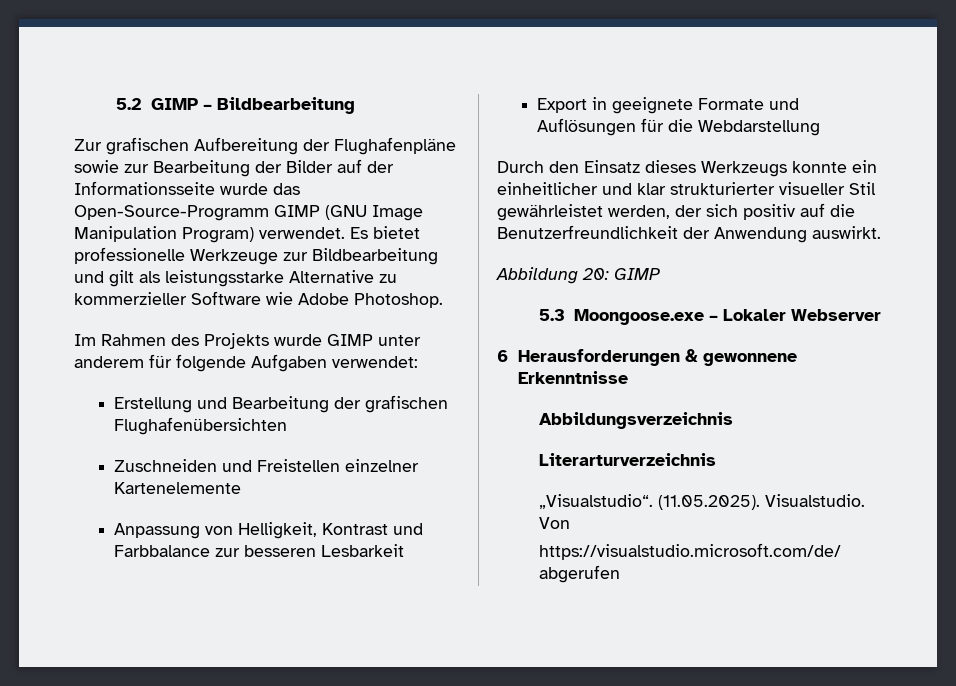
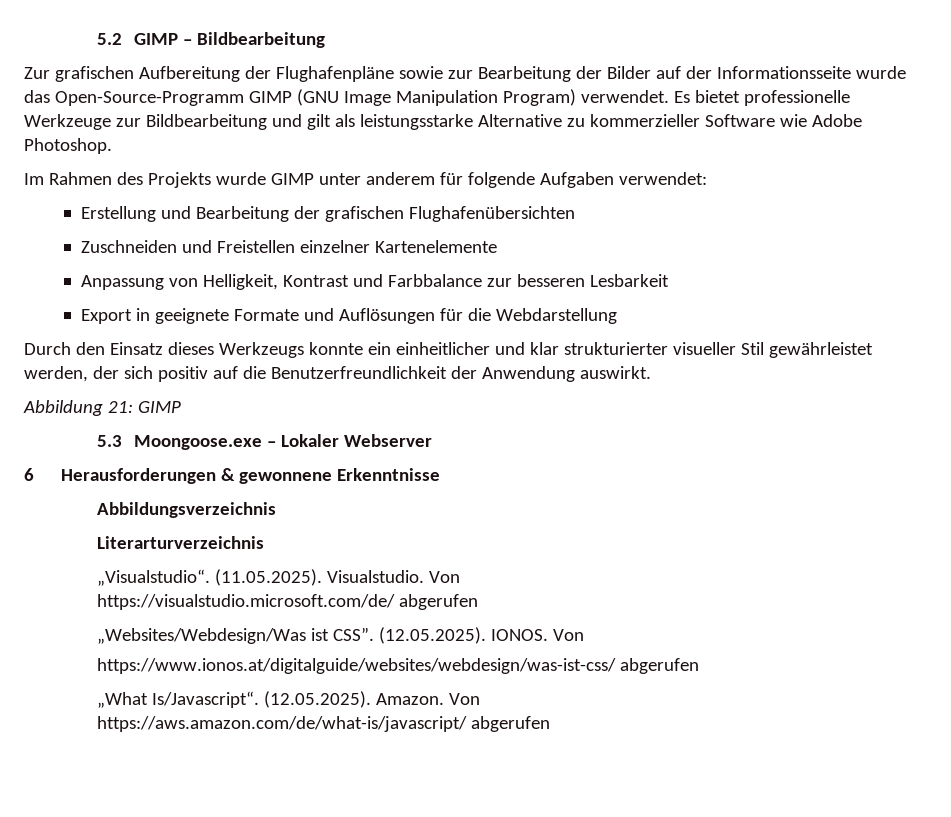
- Abbildung 20: GIMP
+ Abbildung 21: GIMP
+ „Websites/Webdesign/Was ist CSS”. (12.05.2025). IONOS. Von
+ https://www.ionos.at/digitalguide/websites/webdesign/was-ist-css/ abgerufen
+ „What Is/Javascript“. (12.05.2025). Amazon. Von
+ https://aws.amazon.com/de/what-is/javascript/ abgerufen

